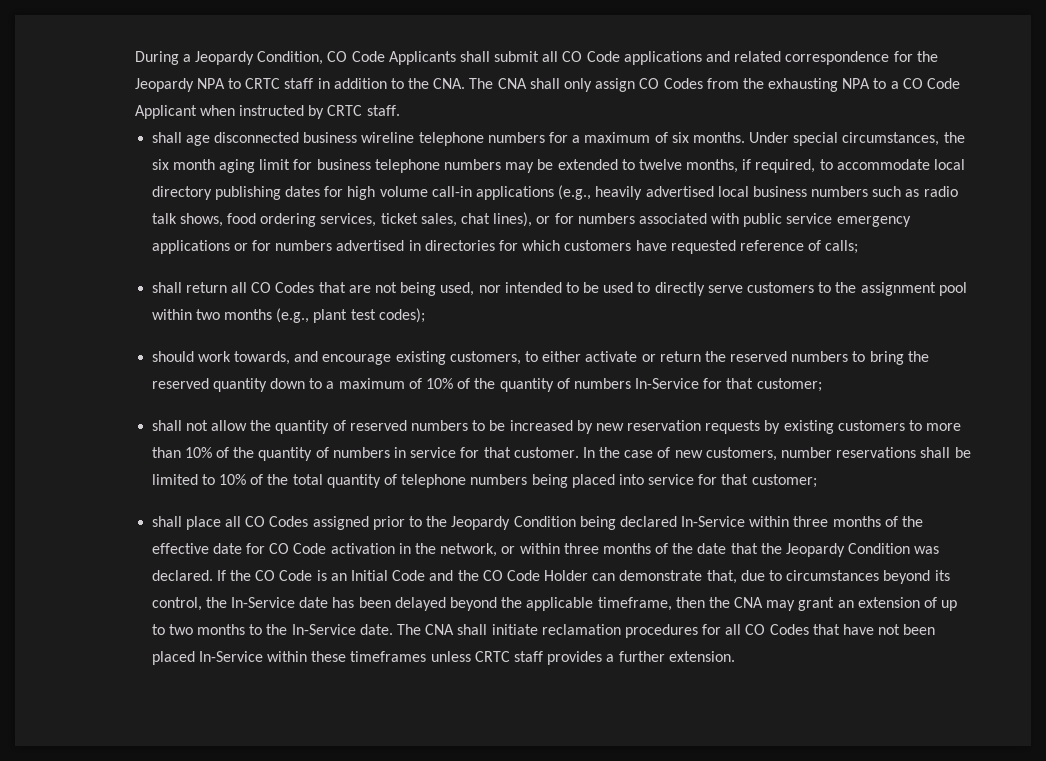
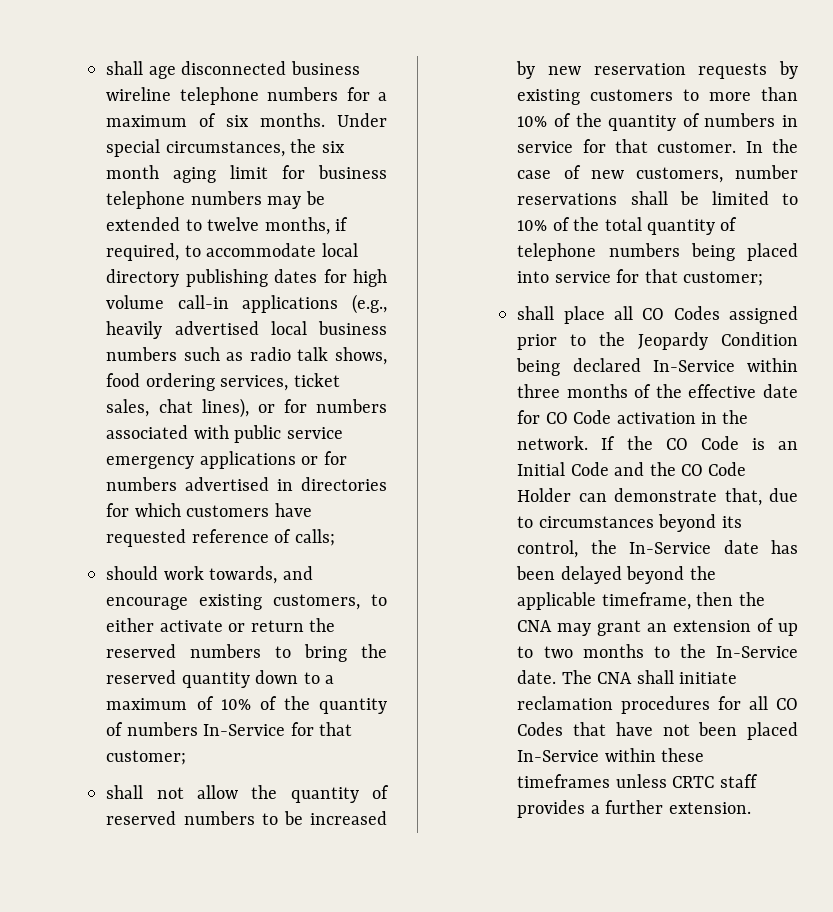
- During a Jeopardy Condition, CO Code Applicants shall submit all CO Code applications and related correspondence for the Jeopardy NPA to CRTC staff in addition to the CNA. The CNA shall only assign CO Codes from the exhausting NPA to a CO Code Applicant when instructed by CRTC staff.
- shall return all CO Codes that are not being used, nor intended to be used to directly serve customers to the assignment pool within two months (e.g., plant test codes);
- shall place all CO Codes assigned prior to the Jeopardy Condition being declared In-Service within three months of the effective date for CO Code activation in the network, or within three months of the date that the Jeopardy Condition was declared.
+ shall place all CO Codes assigned prior to the Jeopardy Condition being declared In-Service within three months of the effective date for CO Code activation in the network.

